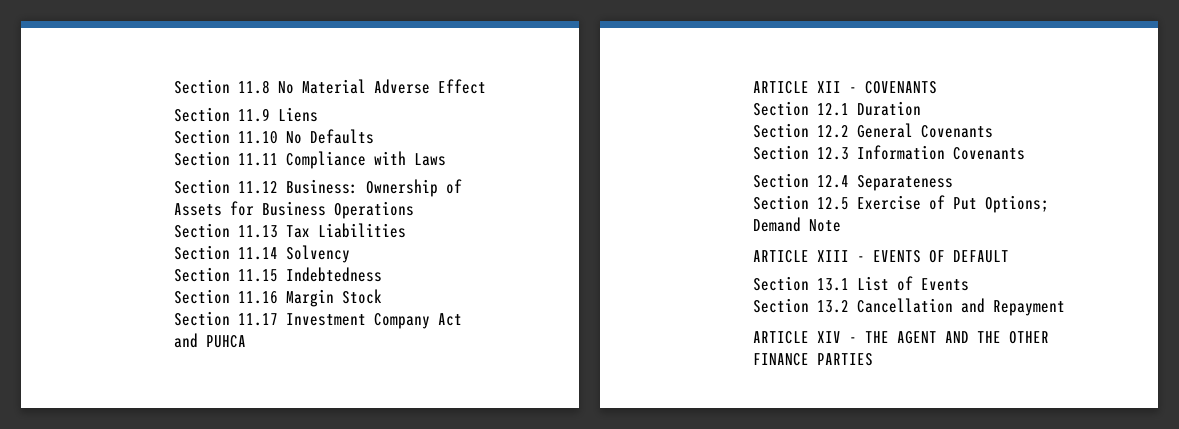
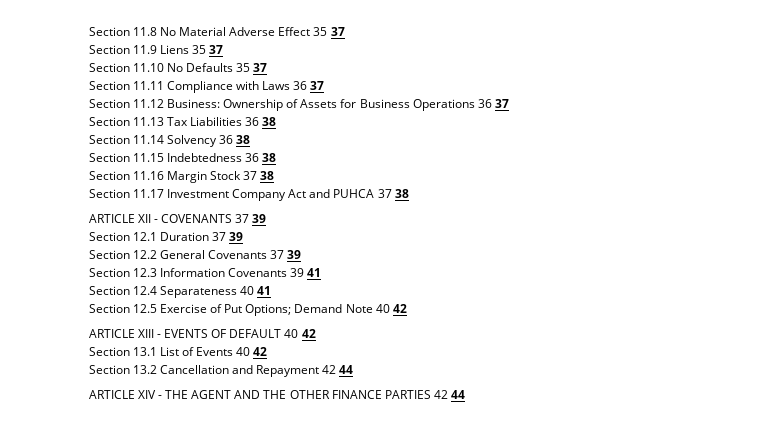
- Section 11.8 No Material Adverse Effect
+ Section 11.8 No Material Adverse Effect 35 37
- Section 11.9 Liens
+ Section 11.9 Liens 35 37
- Section 11.10 No Defaults
+ Section 11.10 No Defaults 35 37
- Section 11.11 Compliance with Laws
+ Section 11.11 Compliance with Laws 36 37
- Section 11.12 Business: Ownership of Assets for Business Operations
+ Section 11.12 Business: Ownership of Assets for Business Operations 36 37
- Section 11.13 Tax Liabilities
+ Section 11.13 Tax Liabilities 36 38
- Section 11.14 Solvency
+ Section 11.14 Solvency 36 38
- Section 11.15 Indebtedness
+ Section 11.15 Indebtedness 36 38
- Section 11.16 Margin Stock
+ Section 11.16 Margin Stock 37 38
- Section 11.17 Investment Company Act and PUHCA
+ Section 11.17 Investment Company Act and PUHCA 37 38
- ARTICLE XII - COVENANTS
+ ARTICLE XII - COVENANTS 37 39
- Section 12.1 Duration
+ Section 12.1 Duration 37 39
- Section 12.2 General Covenants
+ Section 12.2 General Covenants 37 39
- Section 12.3 Information Covenants
+ Section 12.3 Information Covenants 39 41
- Section 12.4 Separateness
+ Section 12.4 Separateness 40 41
- Section 12.5 Exercise of Put Options; Demand Note
+ Section 12.5 Exercise of Put Options; Demand Note 40 42
- ARTICLE XIII - EVENTS OF DEFAULT
+ ARTICLE XIII - EVENTS OF DEFAULT 40 42
- Section 13.1 List of Events
+ Section 13.1 List of Events 40 42
- Section 13.2 Cancellation and Repayment
+ Section 13.2 Cancellation and Repayment 42 44
- ARTICLE XIV - THE AGENT AND THE OTHER FINANCE PARTIES
+ ARTICLE XIV - THE AGENT AND THE OTHER FINANCE PARTIES 42 44

